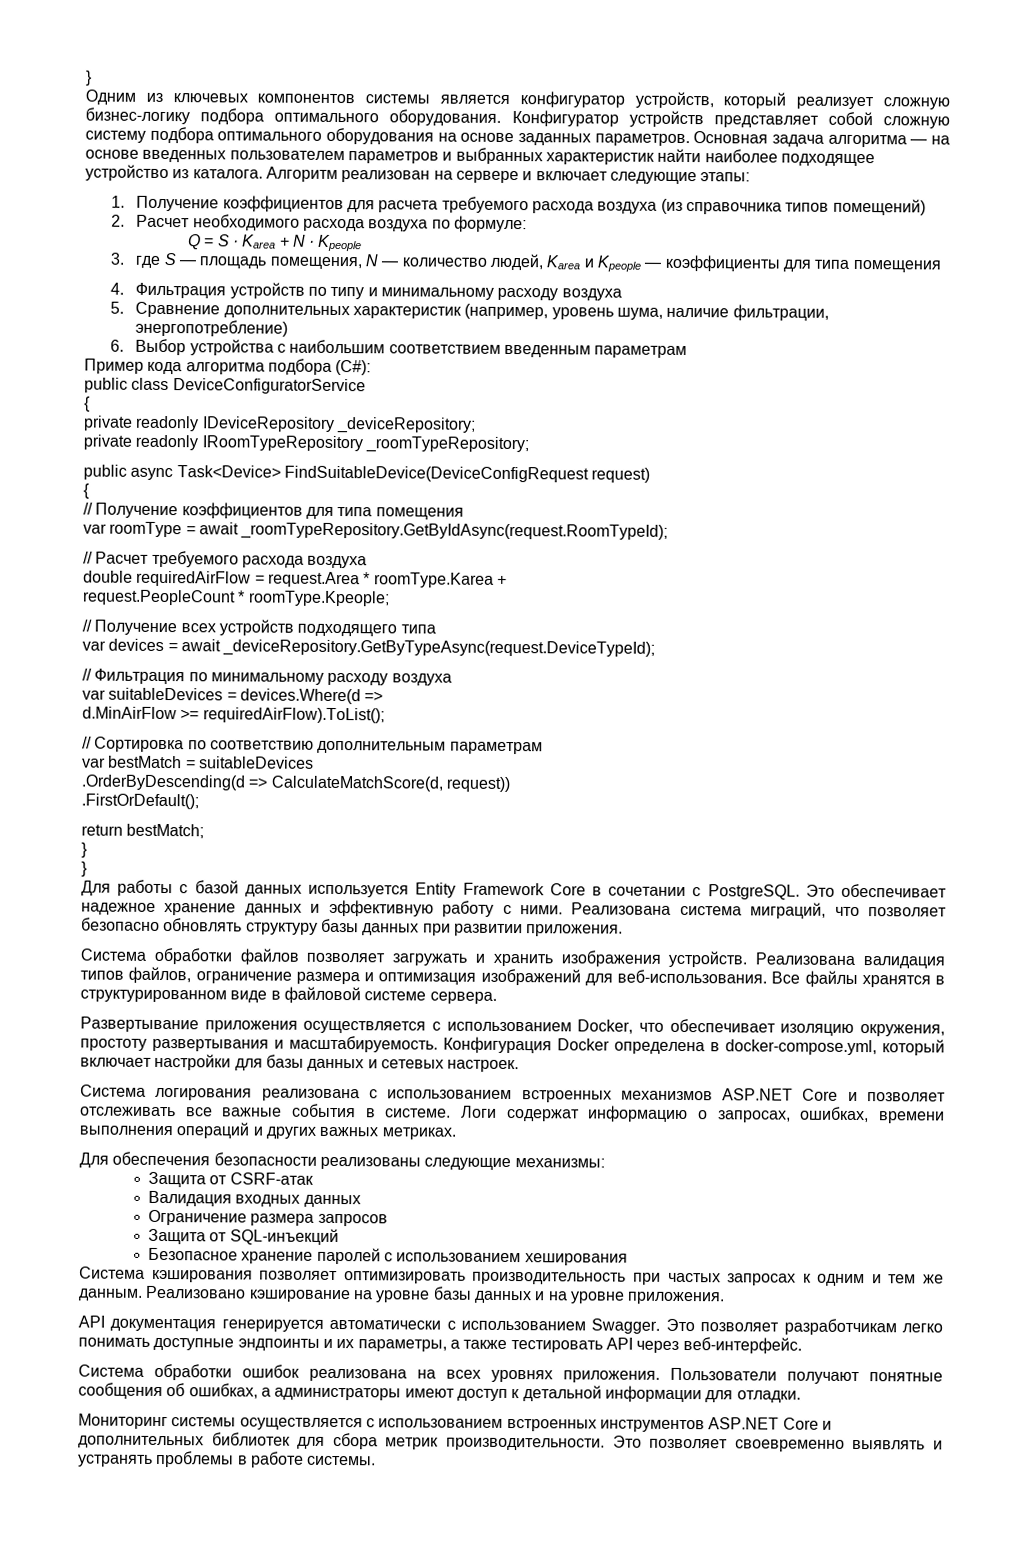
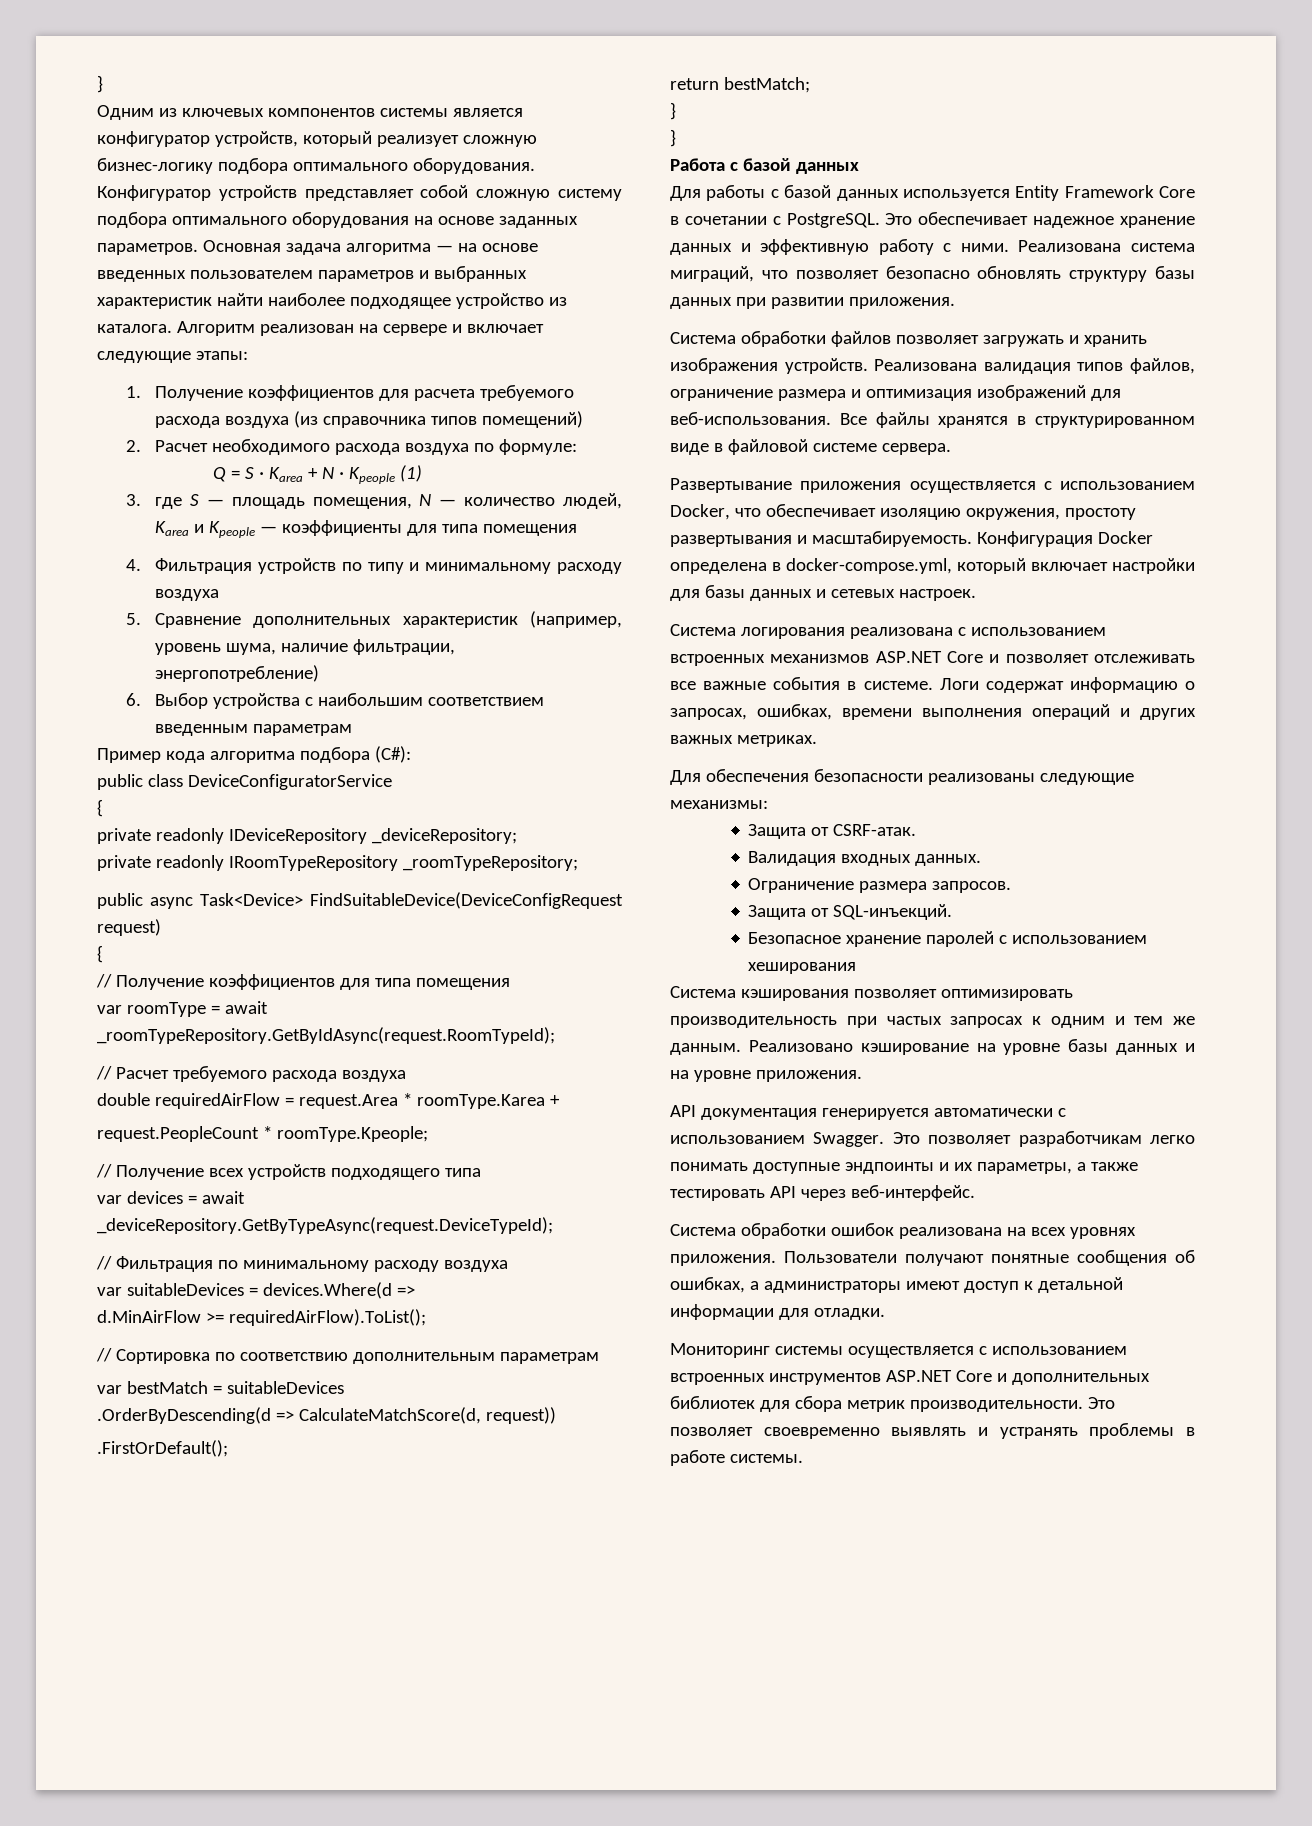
- Q = S · Karea + N · Kpeople
+ Q = S · Karea + N · Kpeople (1)
+ Работа с базой данных
- Защита от CSRF-атак
+ Защита от CSRF-атак.
- Валидация входных данных
+ Валидация входных данных.
- Ограничение размера запросов
- Защита от SQL-инъекций
+ Ограничение размера запросов.
+ Защита от SQL-инъекций.

